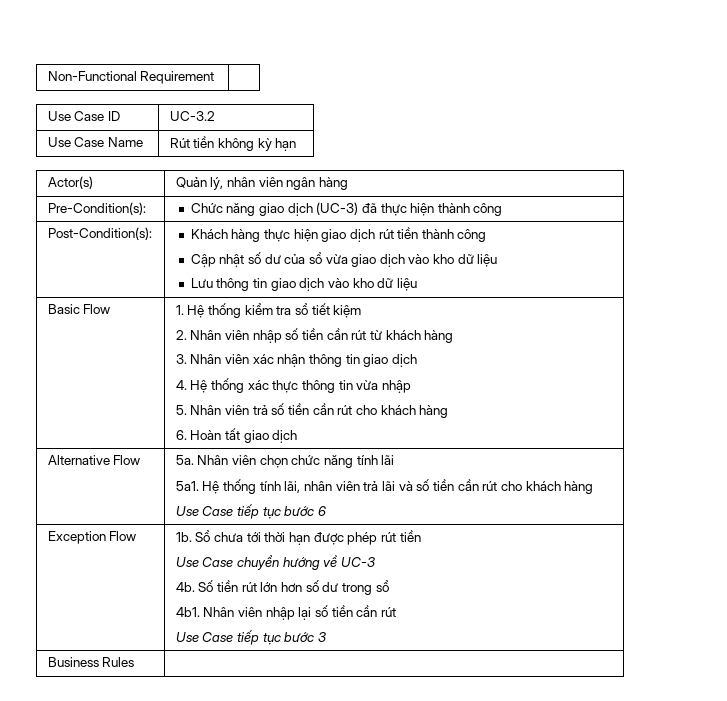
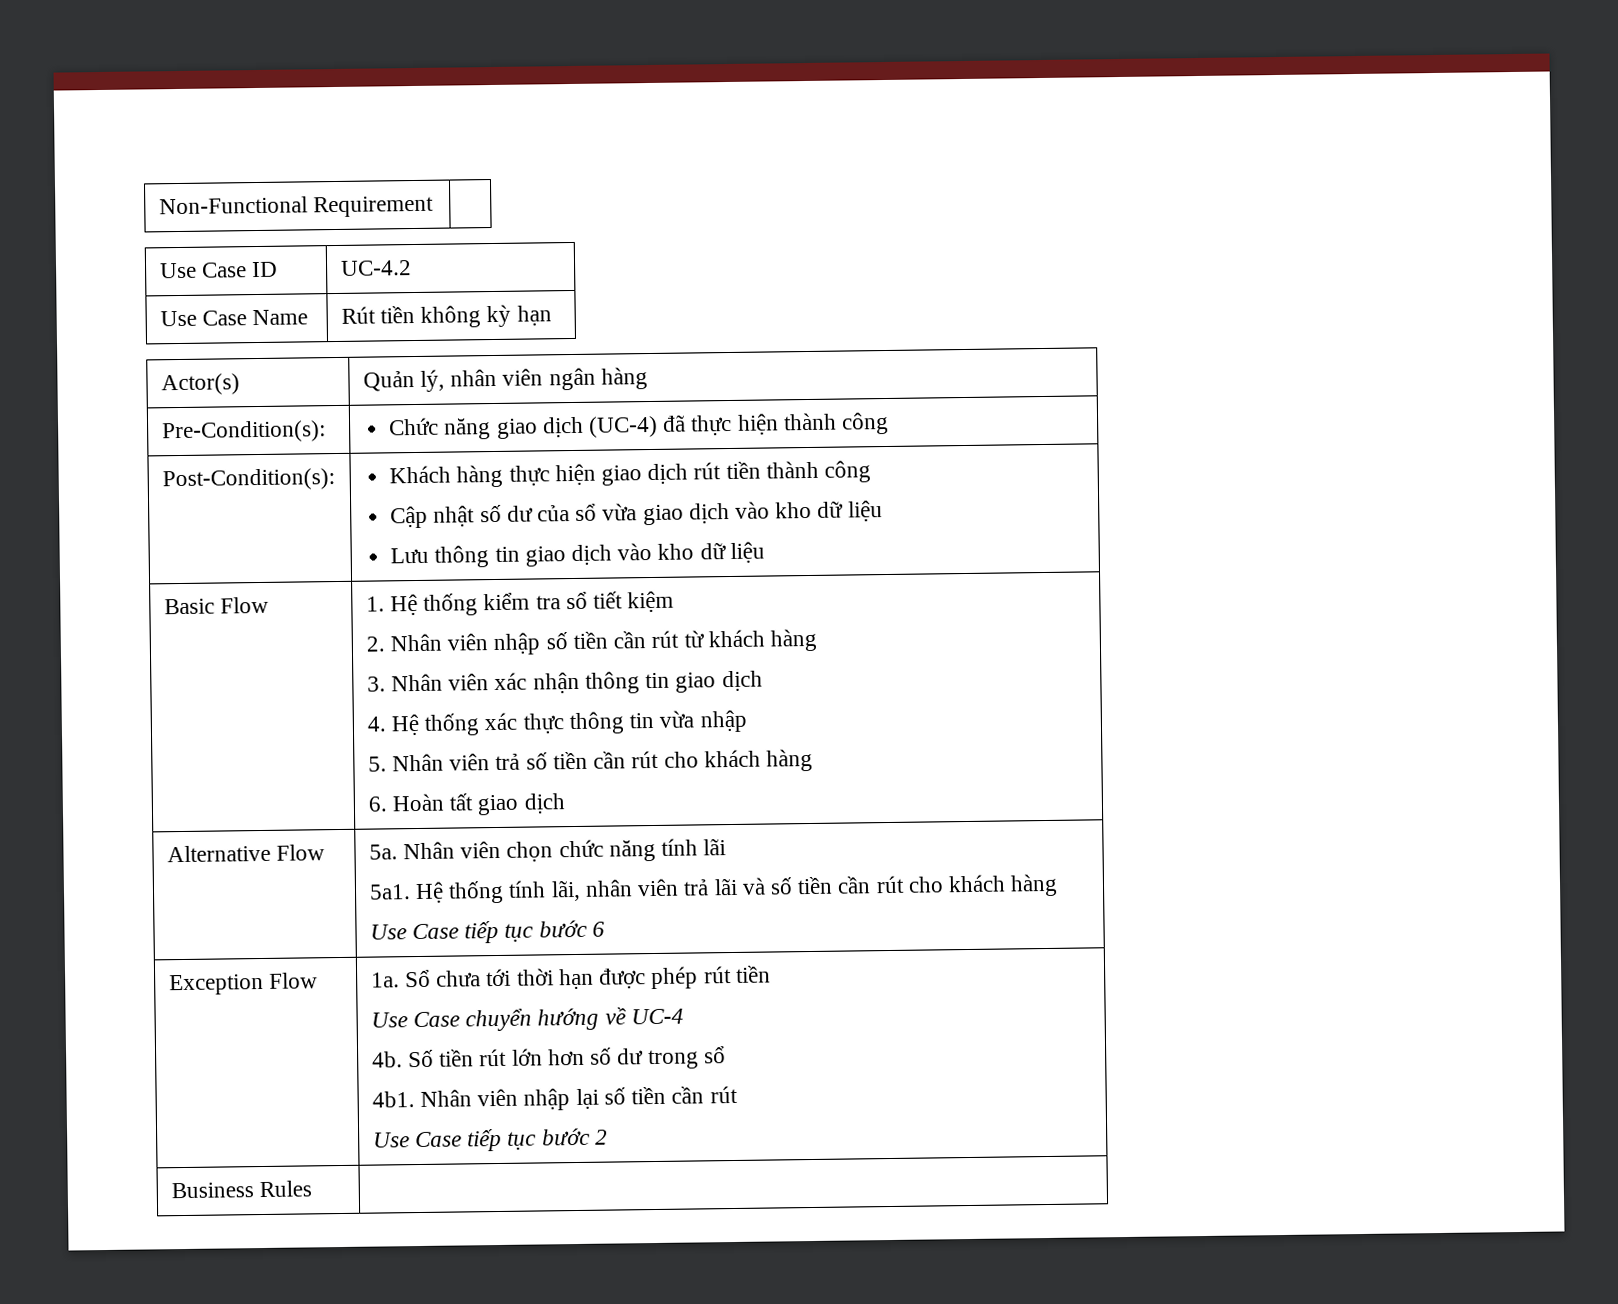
- Use Case ID | UC-3.2
+ Use Case ID | UC-4.2
- Pre-Condition(s): | Chức năng giao dịch (UC-3) đã thực hiện thành công
+ Pre-Condition(s): | Chức năng giao dịch (UC-4) đã thực hiện thành công
- 1b.
+ 1a.
- Use Case chuyển hướng về UC-3
+ Use Case chuyển hướng về UC-4
- Use Case tiếp tục bước 3
+ Use Case tiếp tục bước 2

